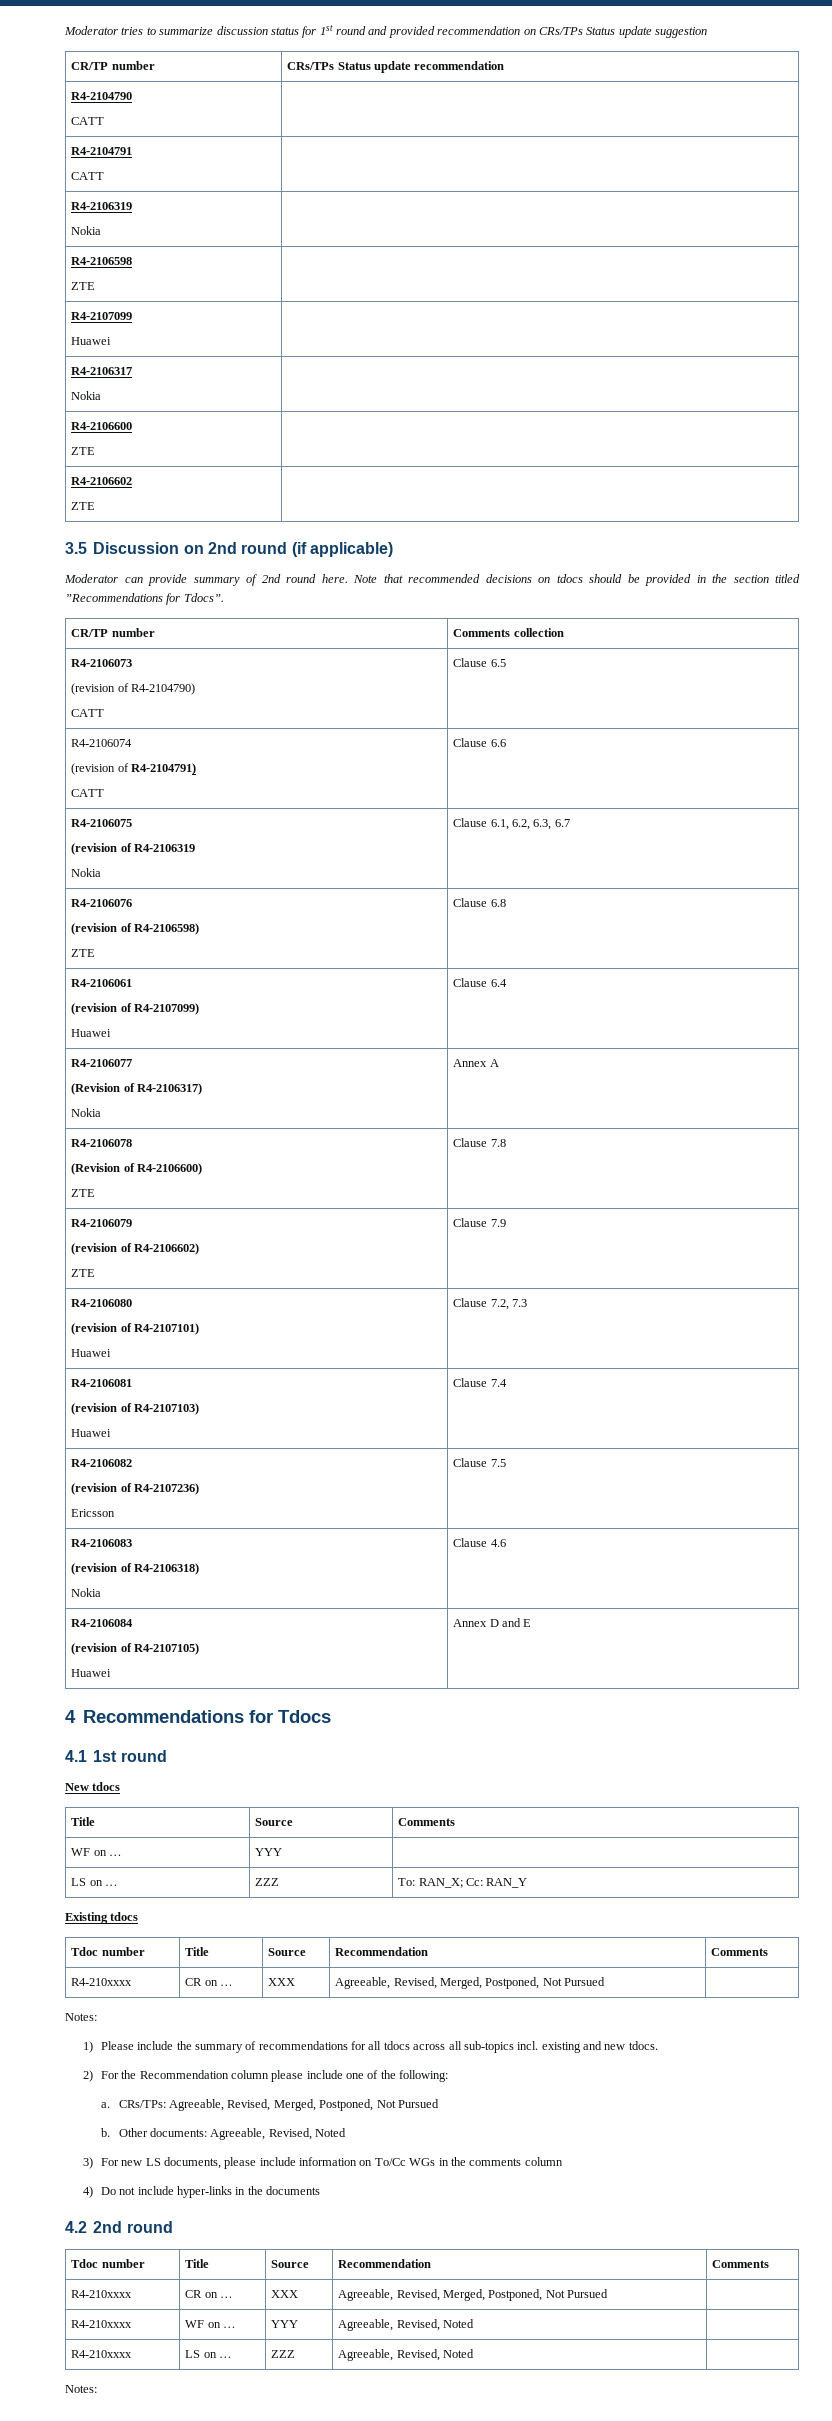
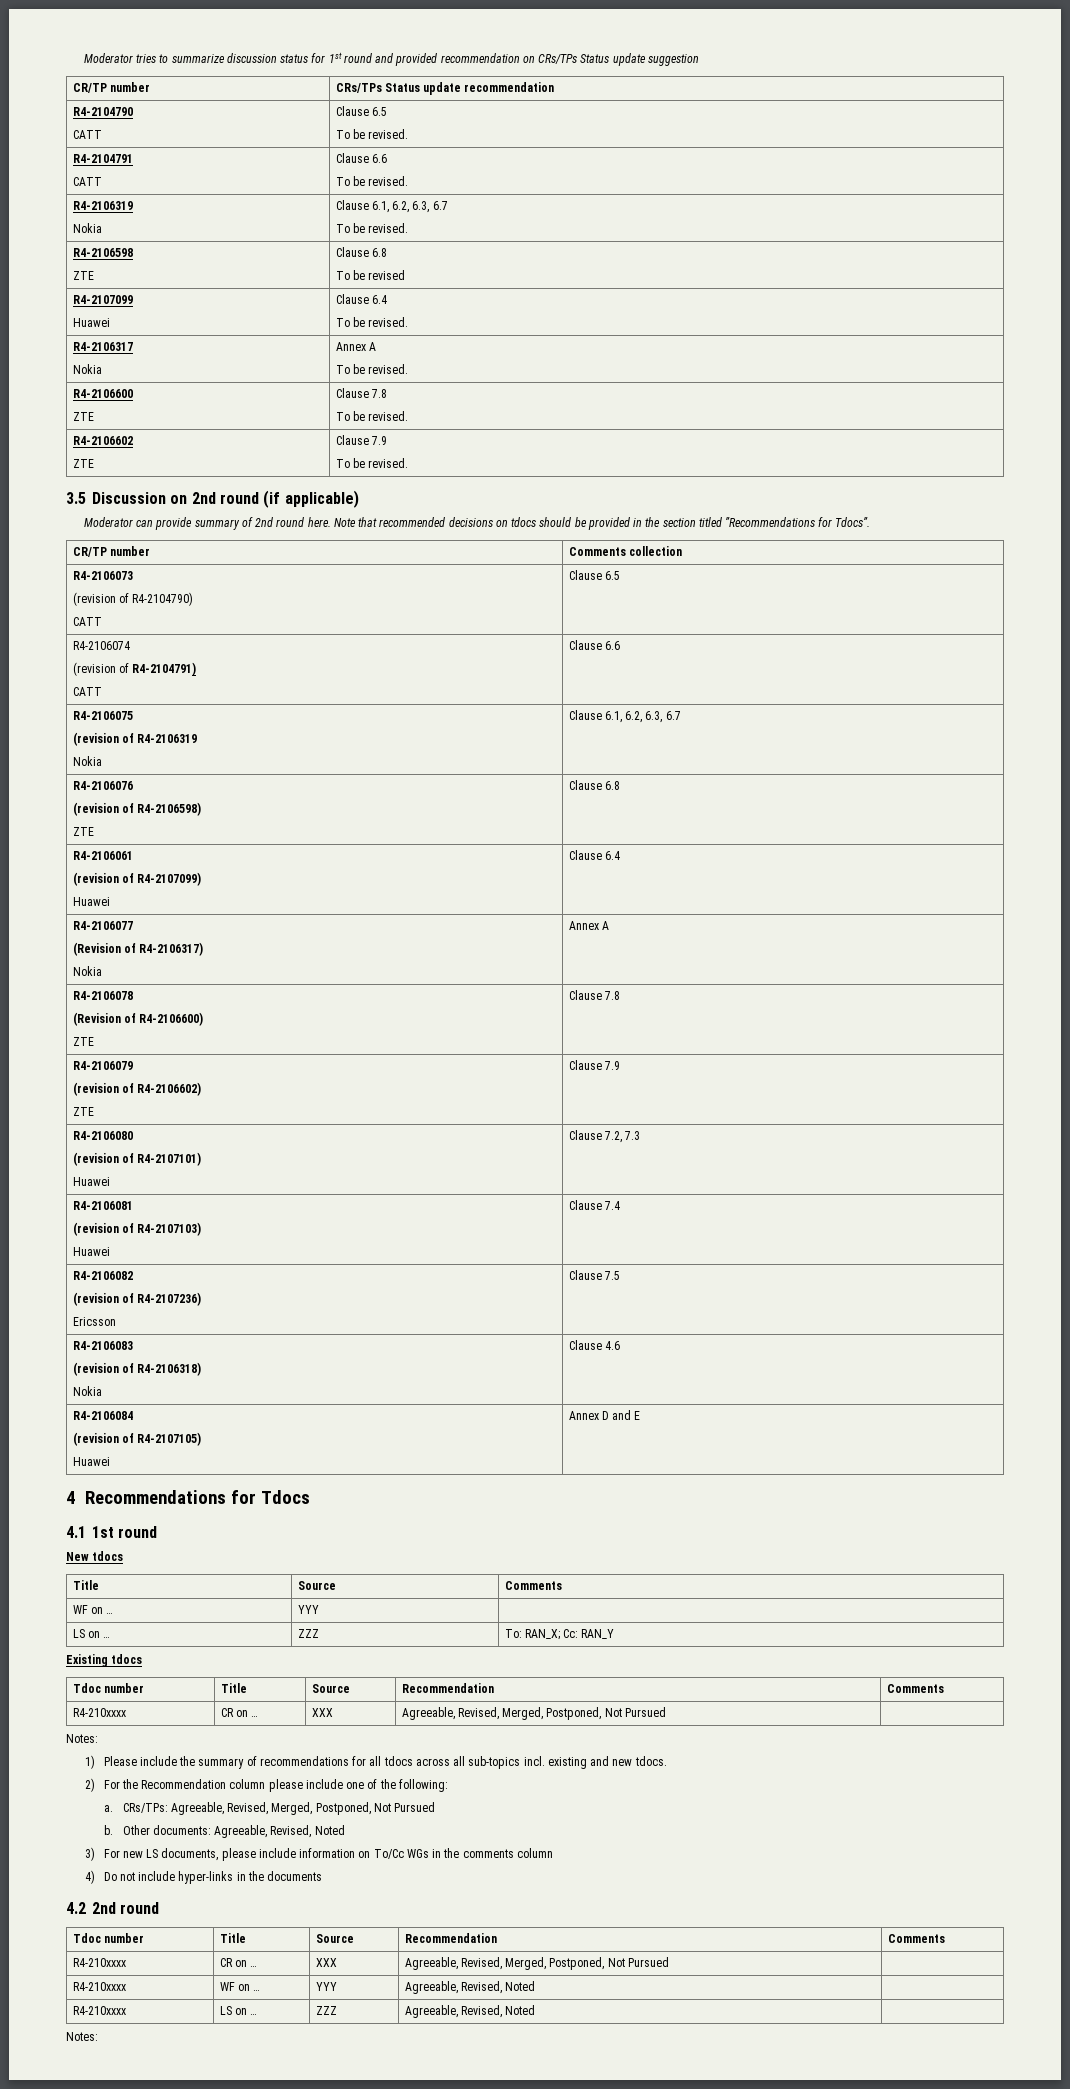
  R4-2104790
- CATT |
+ CATT | Clause 6.5
+ To be revised.
  R4-2104791
- CATT |
+ CATT | Clause 6.6
+ To be revised.
  R4-2106319
- Nokia |
+ Nokia | Clause 6.1, 6.2, 6.3, 6.7
+ To be revised.
  R4-2106598
- ZTE |
+ ZTE | Clause 6.8
+ To be revised
  R4-2107099
- Huawei |
+ Huawei | Clause 6.4
+ To be revised.
  R4-2106317
- Nokia |
+ Nokia | Annex A
+ To be revised.
  R4-2106600
- ZTE |
+ ZTE | Clause 7.8
+ To be revised.
  R4-2106602
- ZTE |
+ ZTE | Clause 7.9
+ To be revised.

